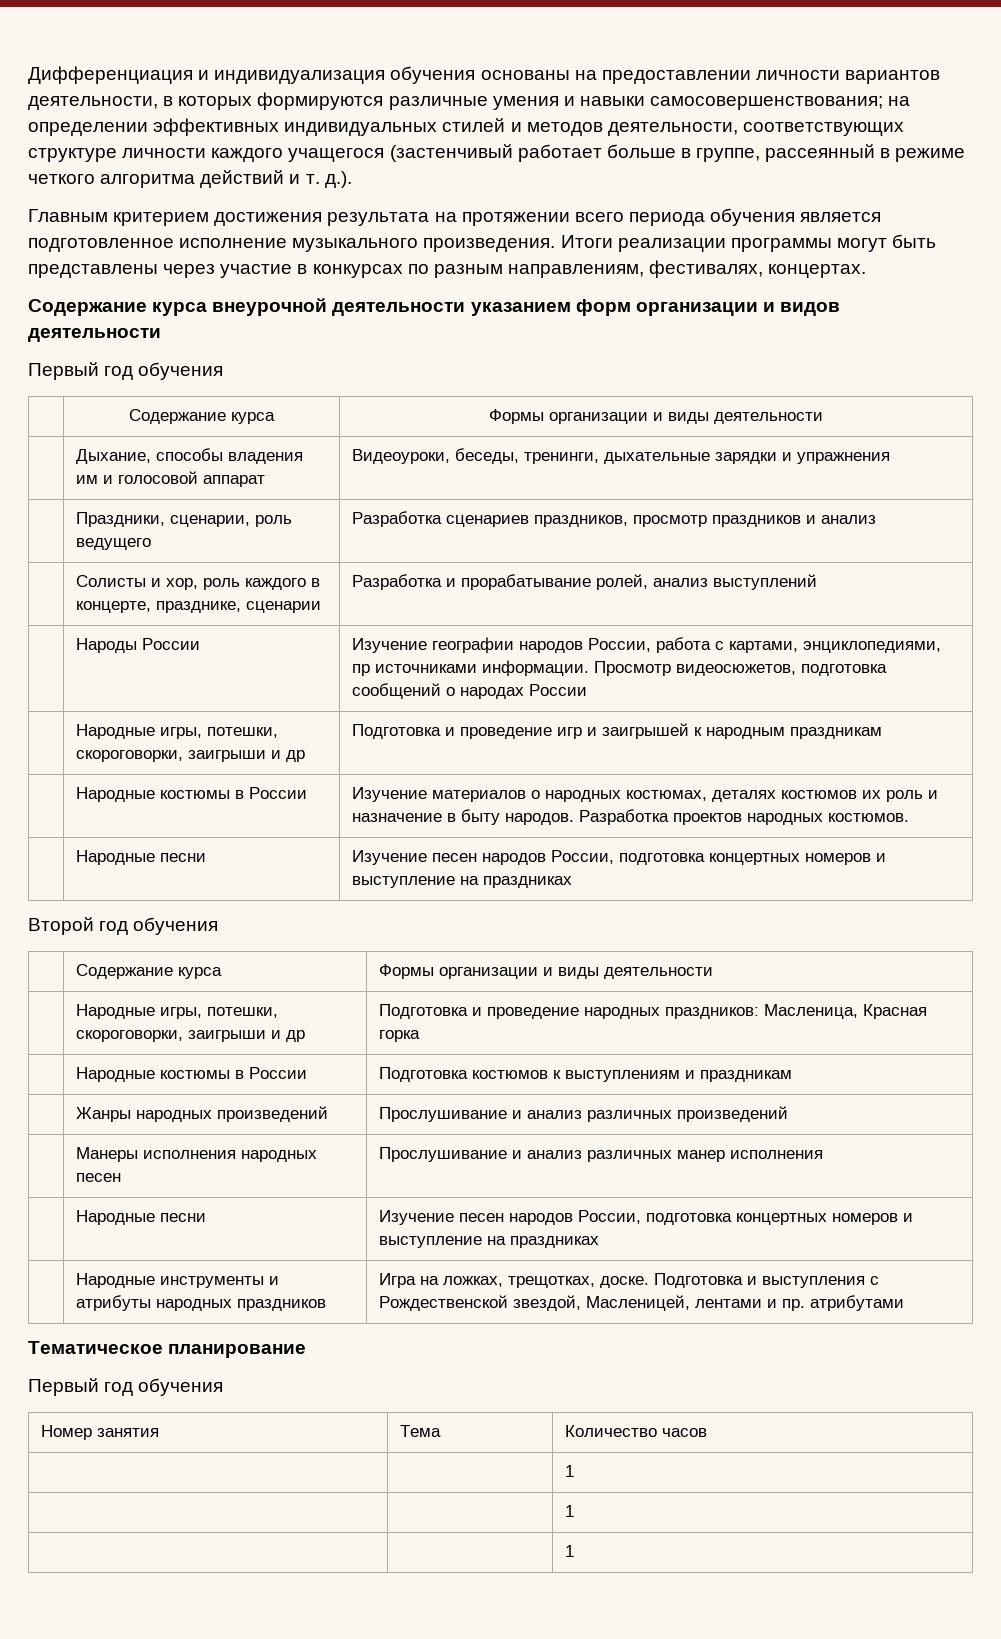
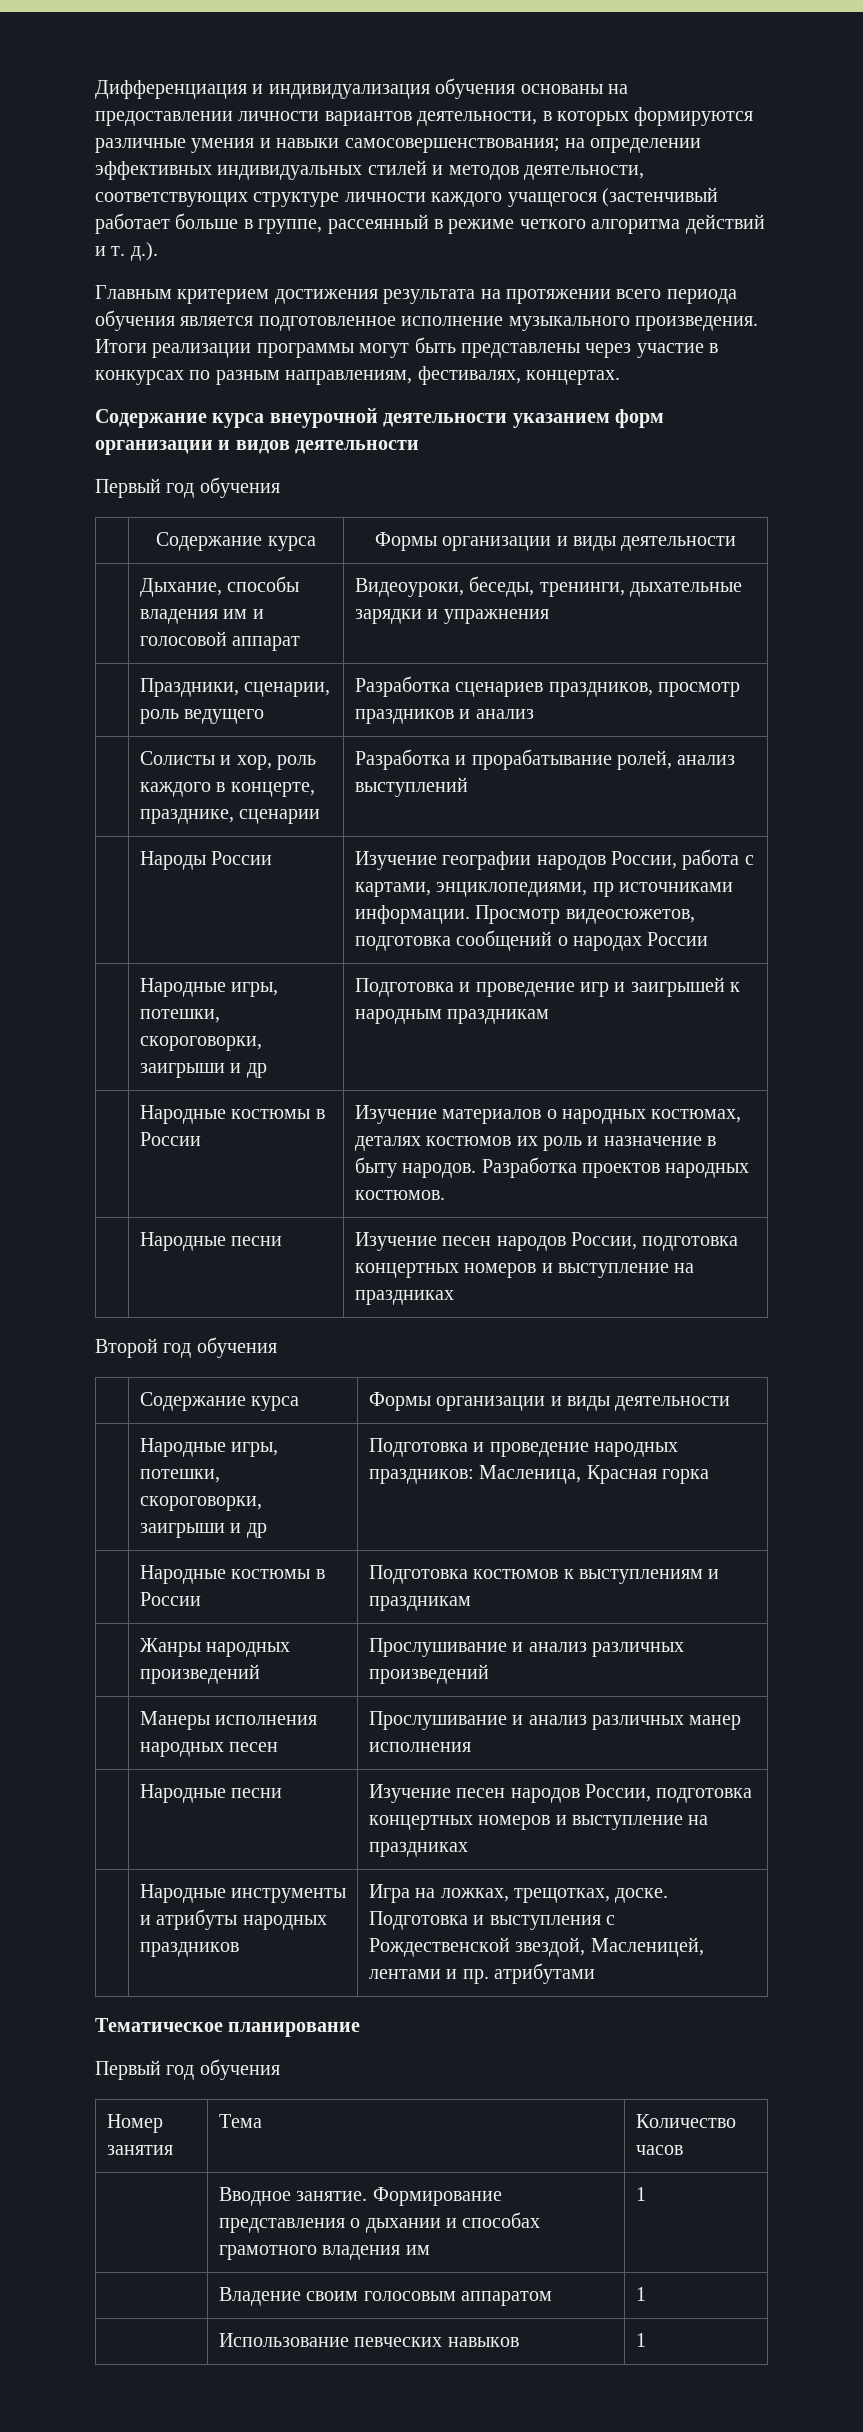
  Номер занятия | Тема | Количество часов
- | | 1
- | | 1
- | | 1
+ | Вводное занятие. Формирование представления о дыхании и способах грамотного владения им | 1
+ | Владение своим голосовым аппаратом | 1
+ | Использование певческих навыков | 1

